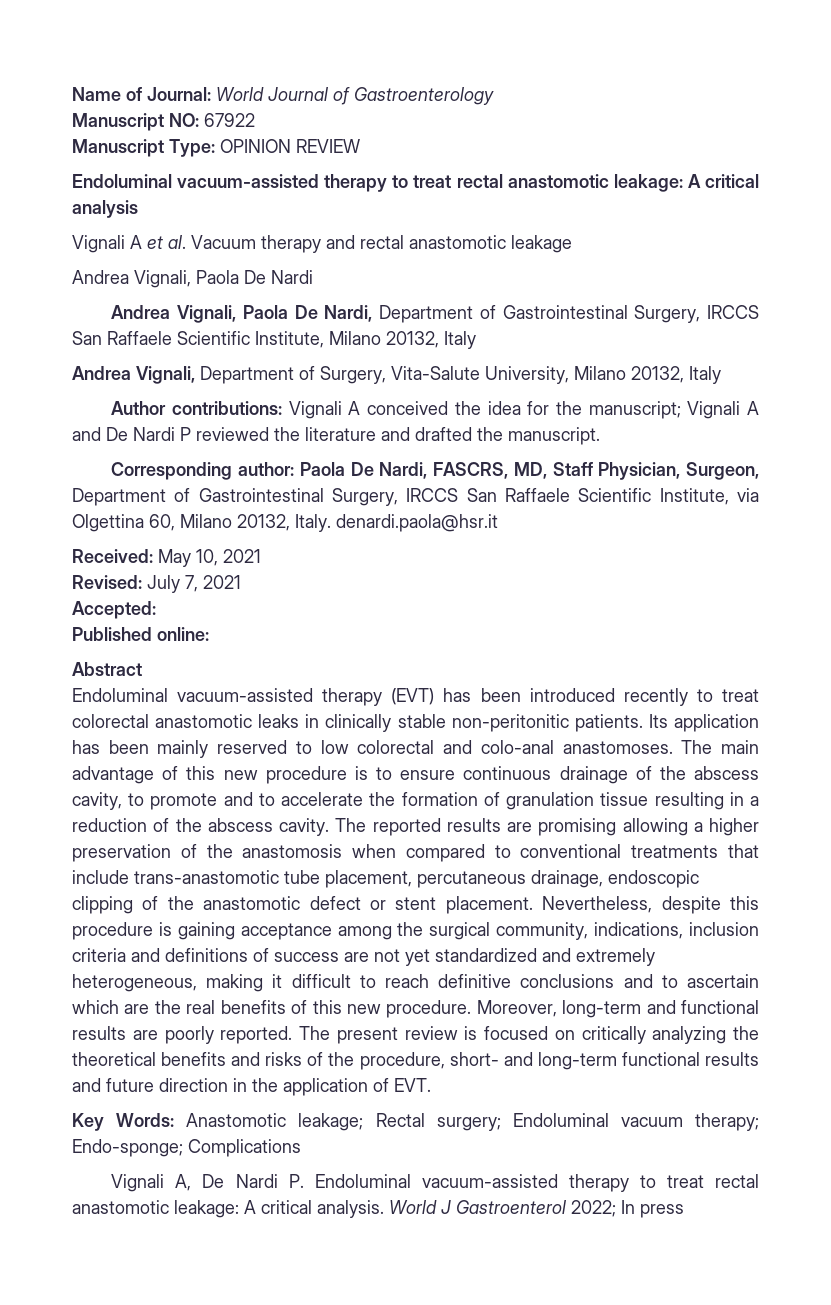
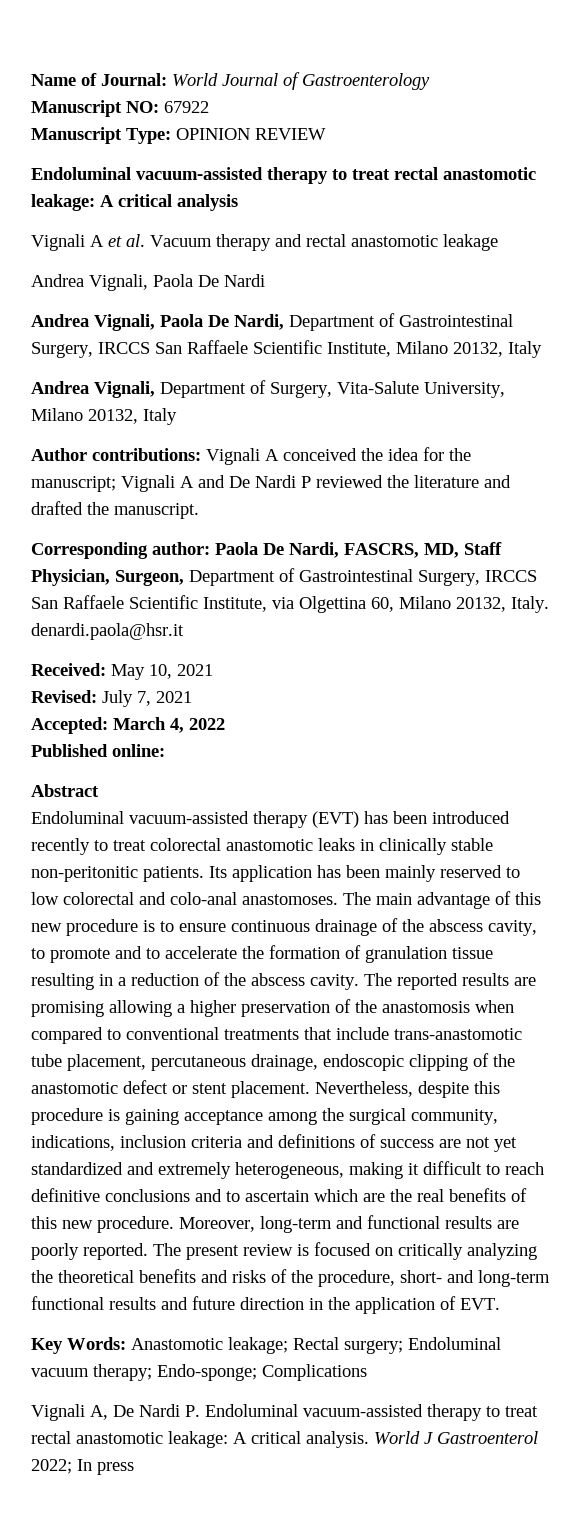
- Accepted:
+ Accepted: March 4, 2022

